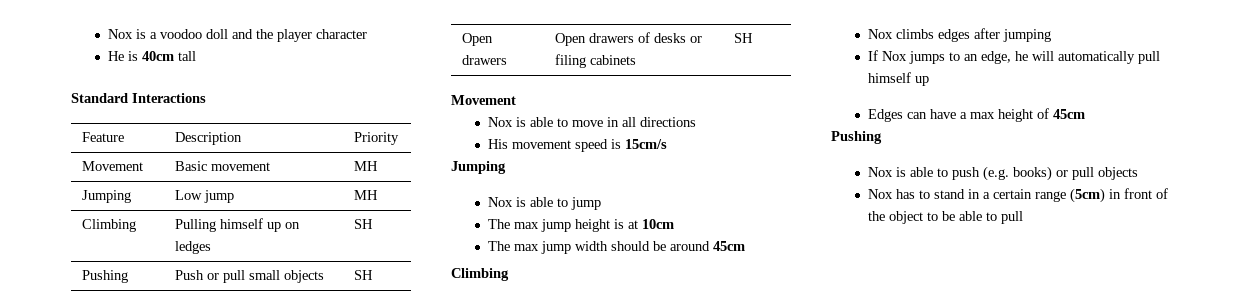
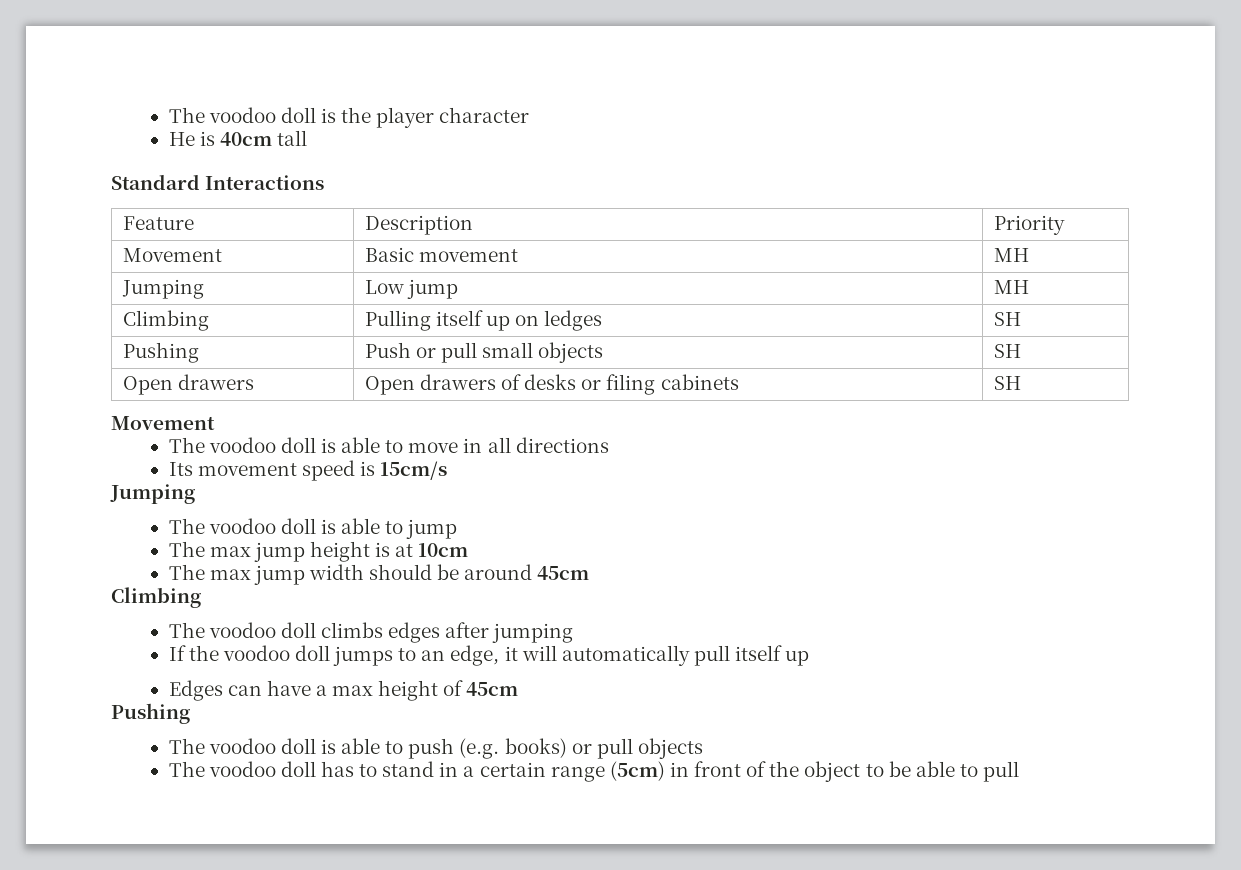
- Nox is a voodoo doll and the player character
+ The voodoo doll is the player character
- Climbing | Pulling himself up on ledges | SH
+ Climbing | Pulling itself up on ledges | SH
- Nox is able to move in all directions
+ The voodoo doll is able to move in all directions
- His movement speed is 15cm/s
+ Its movement speed is 15cm/s
- Nox is able to jump
+ The voodoo doll is able to jump
- Nox climbs edges after jumping
+ The voodoo doll climbs edges after jumping
- If Nox jumps to an edge, he will automatically pull himself up
+ If the voodoo doll jumps to an edge, it will automatically pull itself up
- Nox is able to push (e.g. books) or pull objects
+ The voodoo doll is able to push (e.g. books) or pull objects
- Nox has to stand in a certain range (5cm) in front of the object to be able to pull
+ The voodoo doll has to stand in a certain range (5cm) in front of the object to be able to pull

